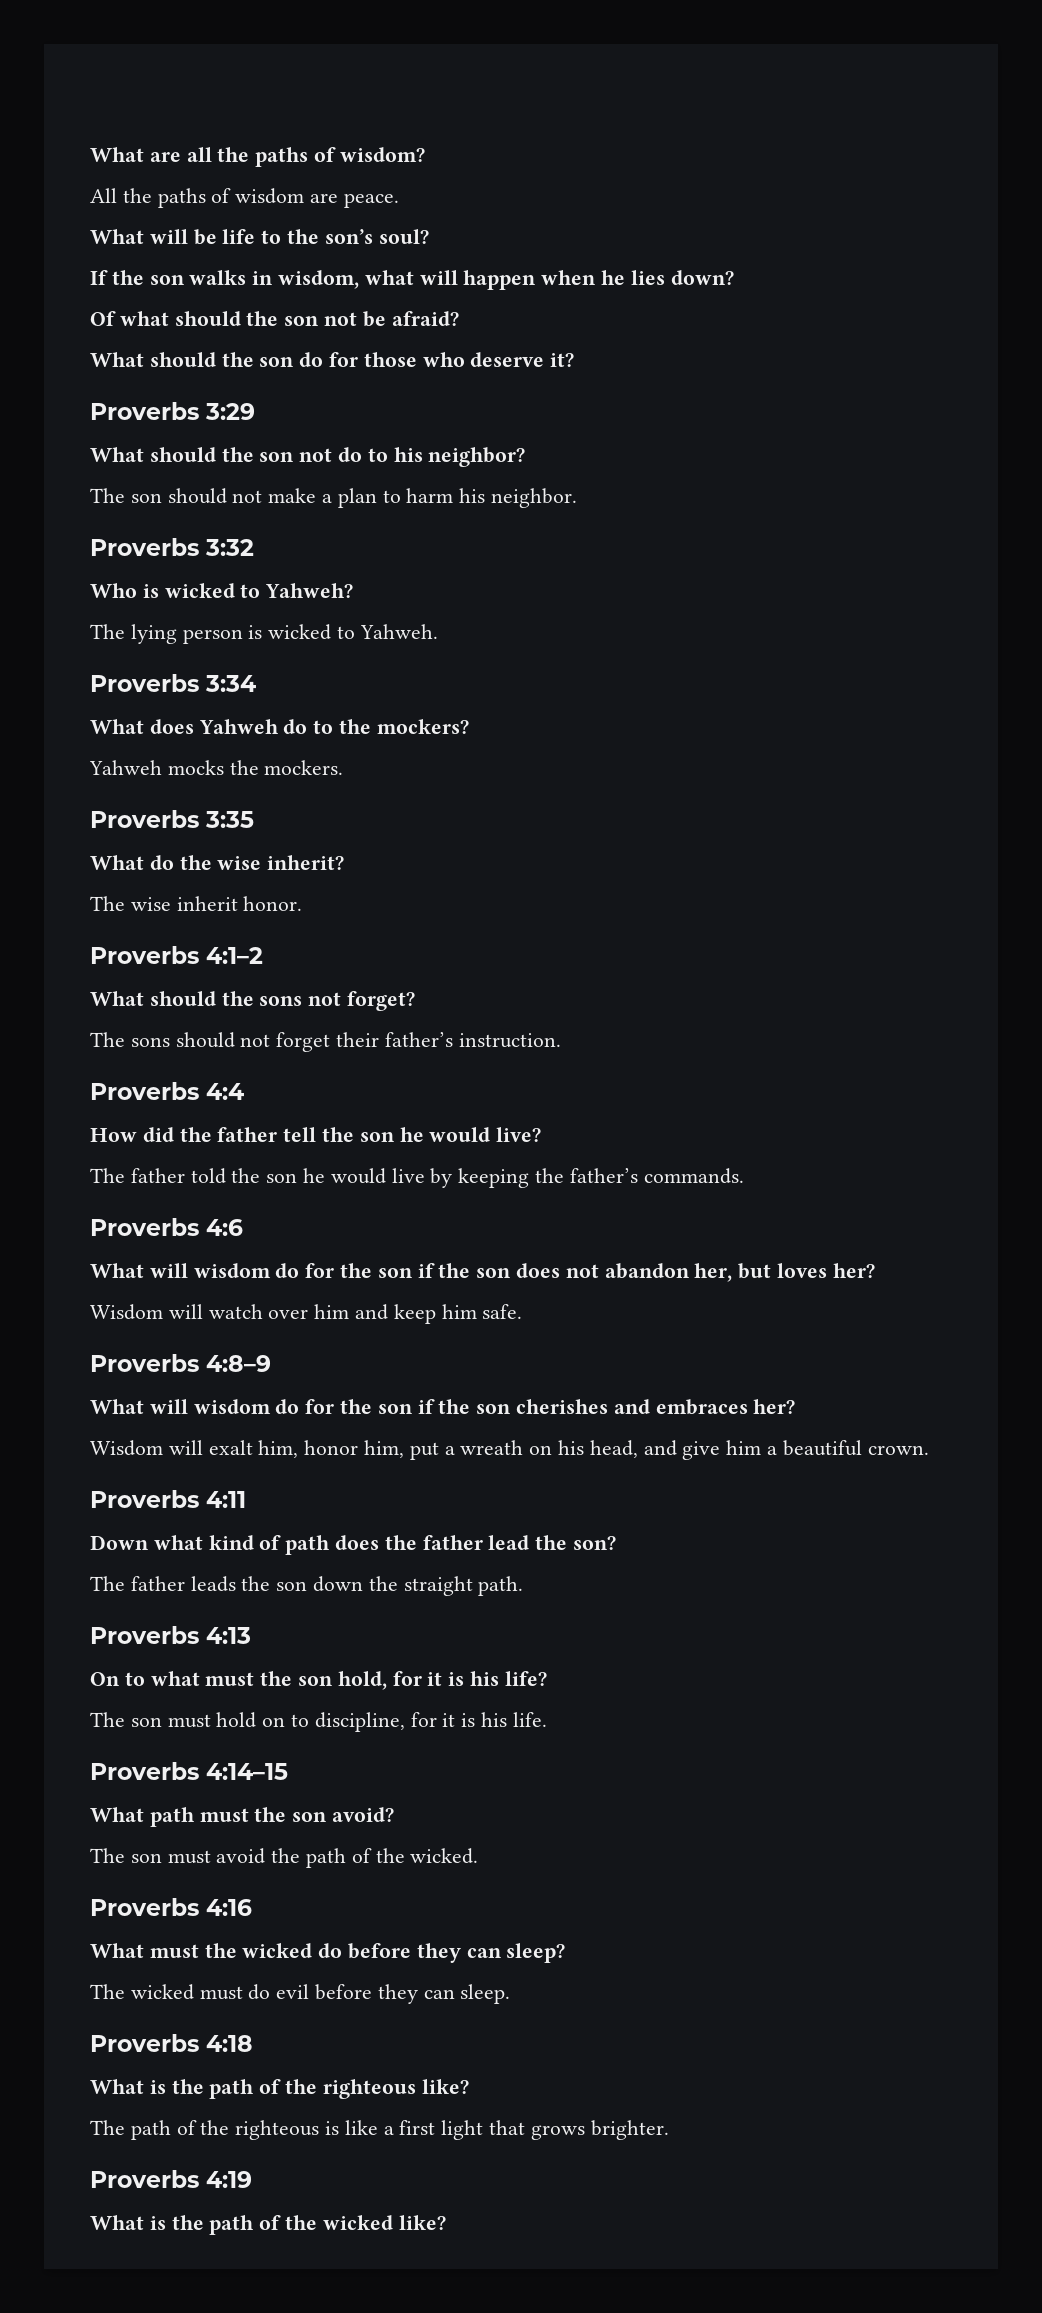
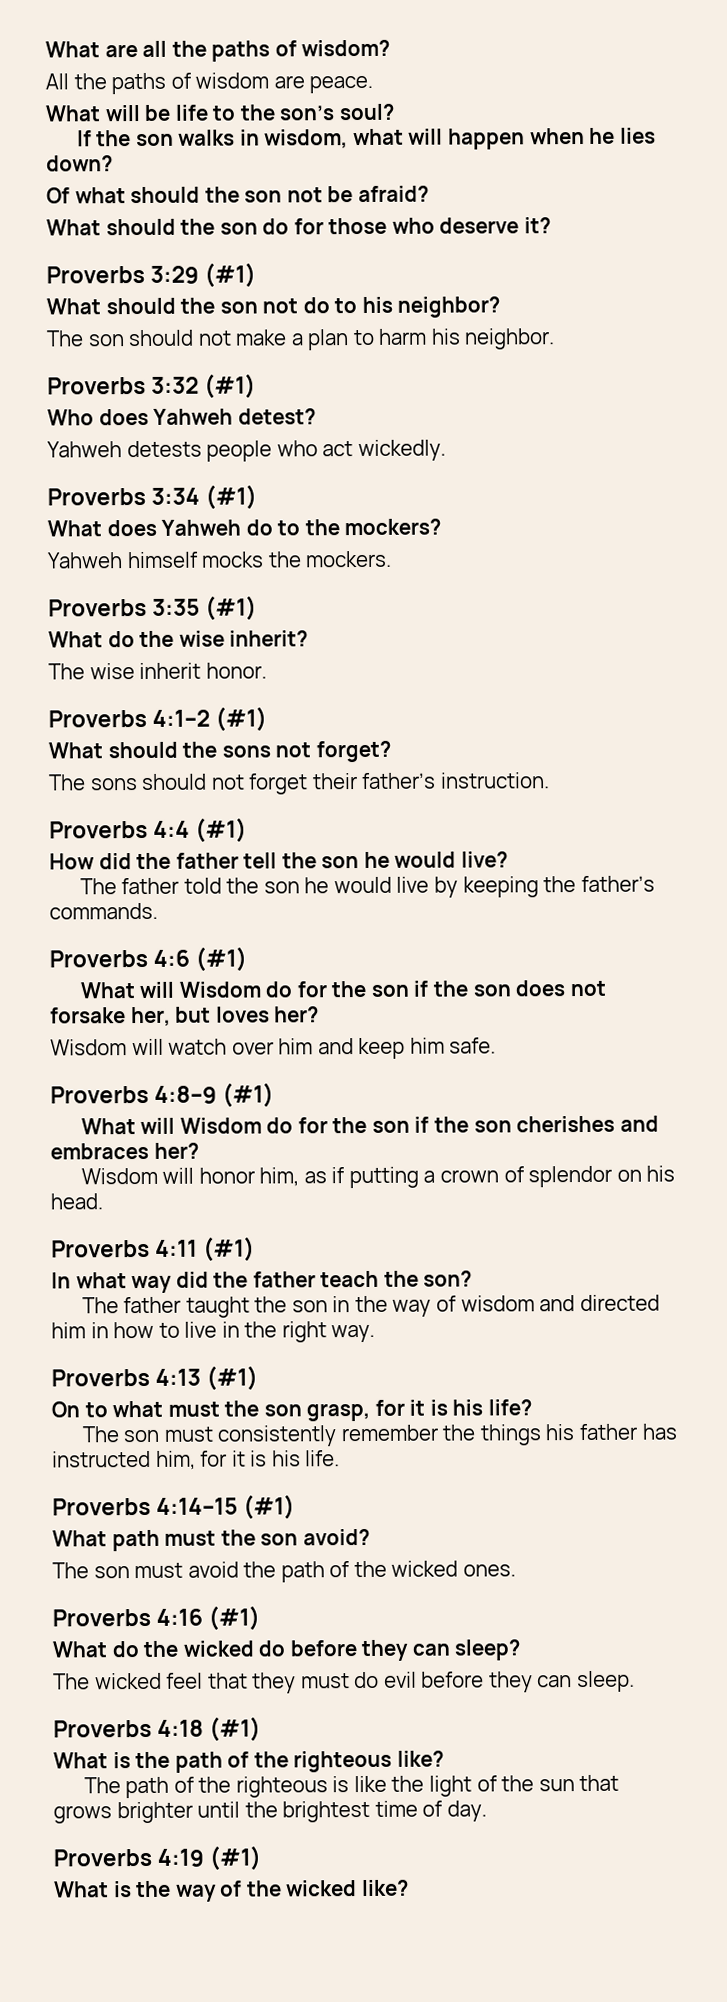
- Proverbs 3:29
+ Proverbs 3:29 (#1)
- Proverbs 3:32
+ Proverbs 3:32 (#1)
- Who is wicked to Yahweh?
- The lying person is wicked to Yahweh.
+ Who does Yahweh detest?
+ Yahweh detests people who act wickedly.
- Proverbs 3:34
+ Proverbs 3:34 (#1)
- Yahweh mocks the mockers.
+ Yahweh himself mocks the mockers.
- Proverbs 3:35
+ Proverbs 3:35 (#1)
- Proverbs 4:1–2
+ Proverbs 4:1–2 (#1)
- Proverbs 4:4
+ Proverbs 4:4 (#1)
- Proverbs 4:6
- What will wisdom do for the son if the son does not abandon her, but loves her?
+ Proverbs 4:6 (#1)
+ What will Wisdom do for the son if the son does not forsake her, but loves her?
- Proverbs 4:8–9
- What will wisdom do for the son if the son cherishes and embraces her?
+ Proverbs 4:8–9 (#1)
+ What will Wisdom do for the son if the son cherishes and embraces her?
- Wisdom will exalt him, honor him, put a wreath on his head, and give him a beautiful crown.
- Proverbs 4:11
- Down what kind of path does the father lead the son?
+ Wisdom will honor him, as if putting a crown of splendor on his head.
+ Proverbs 4:11 (#1)
+ In what way did the father teach the son?
- The father leads the son down the straight path.
+ The father taught the son in the way of wisdom and directed him in how to live in the right way.
- Proverbs 4:13
+ Proverbs 4:13 (#1)
- On to what must the son hold, for it is his life?
+ On to what must the son grasp, for it is his life?
- The son must hold on to discipline, for it is his life.
+ The son must consistently remember the things his father has instructed him, for it is his life.
- Proverbs 4:14–15
+ Proverbs 4:14–15 (#1)
- The son must avoid the path of the wicked.
+ The son must avoid the path of the wicked ones.
- Proverbs 4:16
- What must the wicked do before they can sleep?
+ Proverbs 4:16 (#1)
+ What do the wicked do before they can sleep?
- The wicked must do evil before they can sleep.
+ The wicked feel that they must do evil before they can sleep.
- Proverbs 4:18
+ Proverbs 4:18 (#1)
- The path of the righteous is like a first light that grows brighter.
+ The path of the righteous is like the light of the sun that grows brighter until the brightest time of day.
- Proverbs 4:19
- What is the path of the wicked like?
+ Proverbs 4:19 (#1)
+ What is the way of the wicked like?

